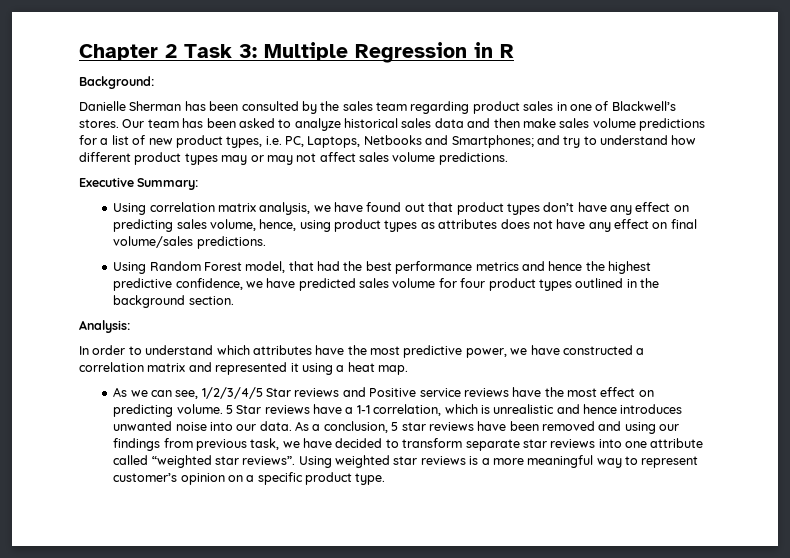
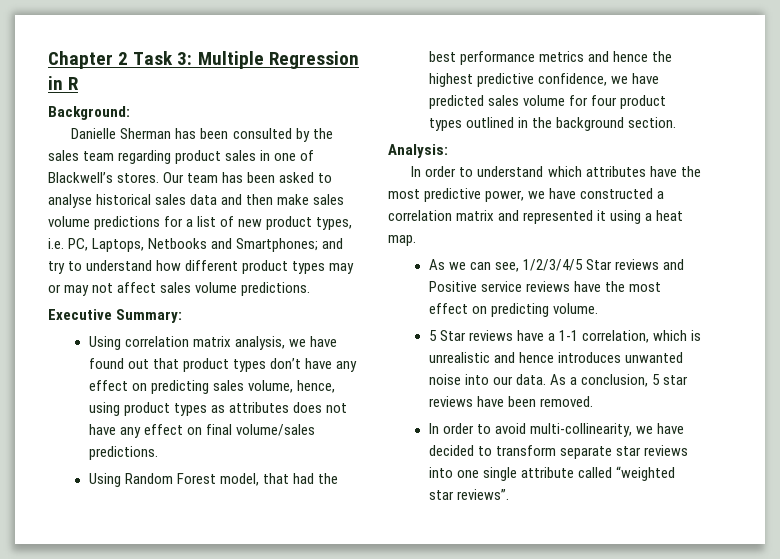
- Our team has been asked to analyze historical sales data and then make sales volume predictions for a list of new product types, i.e. PC, Laptops, Netbooks and Smartphones; and try to understand how different product types may or may not affect sales volume predictions.
+ Our team has been asked to analyse historical sales data and then make sales volume predictions for a list of new product types, i.e. PC, Laptops, Netbooks and Smartphones; and try to understand how different product types may or may not affect sales volume predictions.
- As we can see, 1/2/3/4/5 Star reviews and Positive service reviews have the most effect on predicting volume. 5 Star reviews have a 1-1 correlation, which is unrealistic and hence introduces unwanted noise into our data.
+ As we can see, 1/2/3/4/5 Star reviews and Positive service reviews have the most effect on predicting volume.
+ 5 Star reviews have a 1-1 correlation, which is unrealistic and hence introduces unwanted noise into our data.
- As a conclusion, 5 star reviews have been removed and using our findings from previous task, we have decided to transform separate star reviews into one attribute called “weighted star reviews”. Using weighted star reviews is a more meaningful way to represent customer’s opinion on a specific product type.
+ As a conclusion, 5 star reviews have been removed.
+ In order to avoid multi-collinearity, we have decided to transform separate star reviews into one single attribute called “weighted star reviews”.

